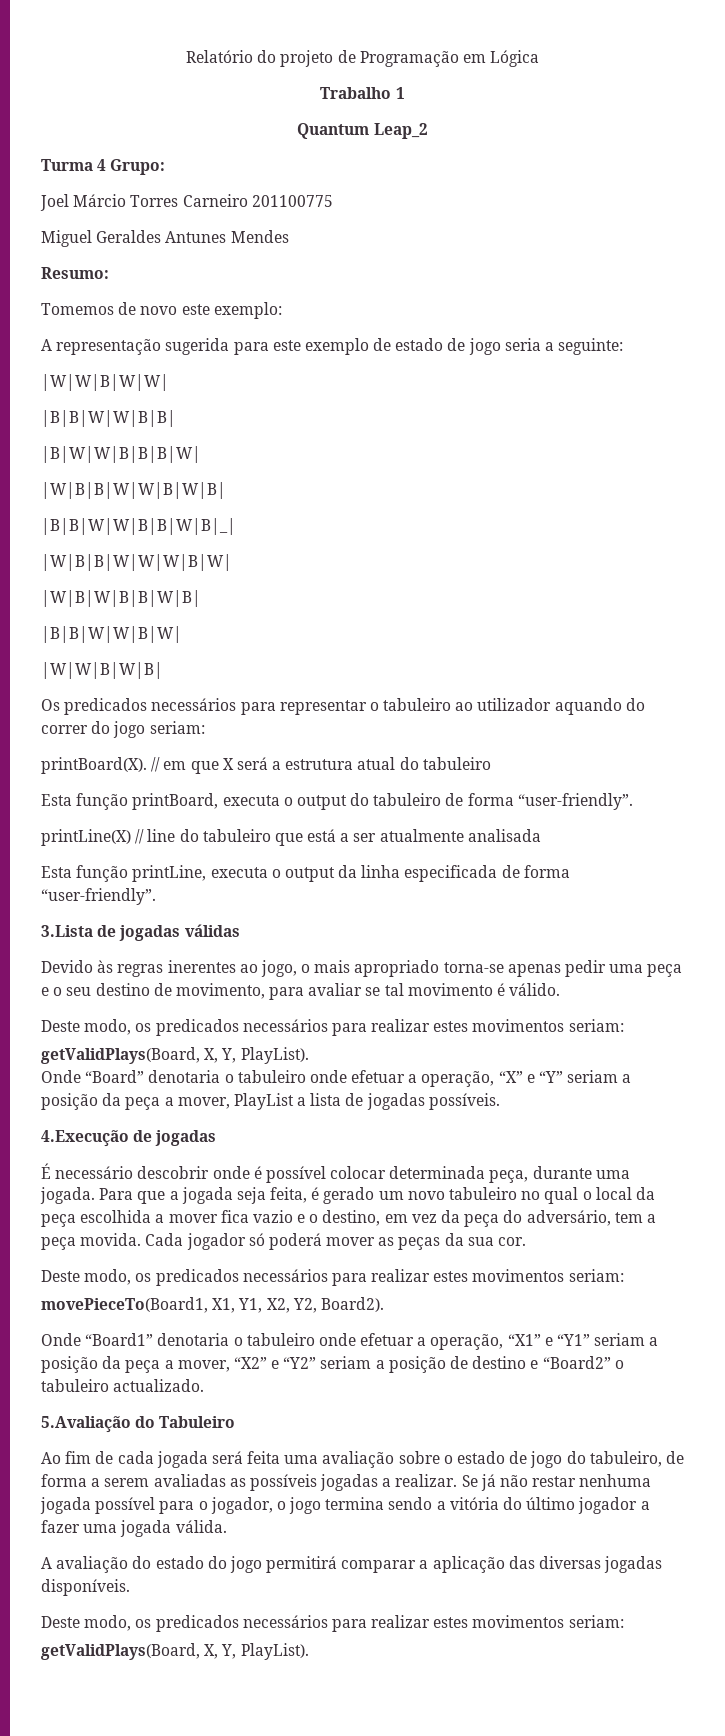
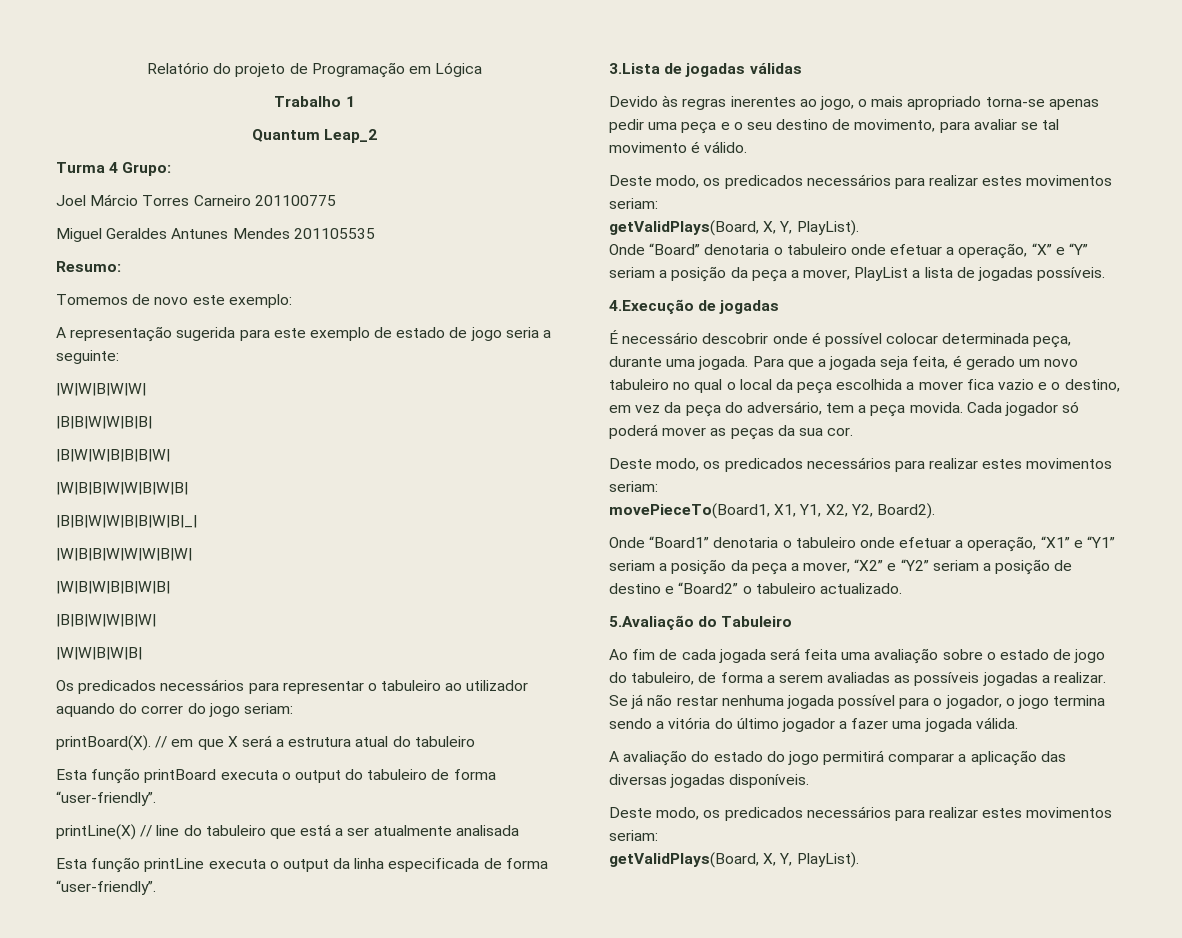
- Miguel Geraldes Antunes Mendes
+ Miguel Geraldes Antunes Mendes 201105535
- Esta função printBoard, executa o output do tabuleiro de forma “user-friendly”.
+ Esta função printBoard executa o output do tabuleiro de forma “user-friendly”.
- Esta função printLine, executa o output da linha especificada de forma “user-friendly”.
+ Esta função printLine executa o output da linha especificada de forma “user-friendly”.

